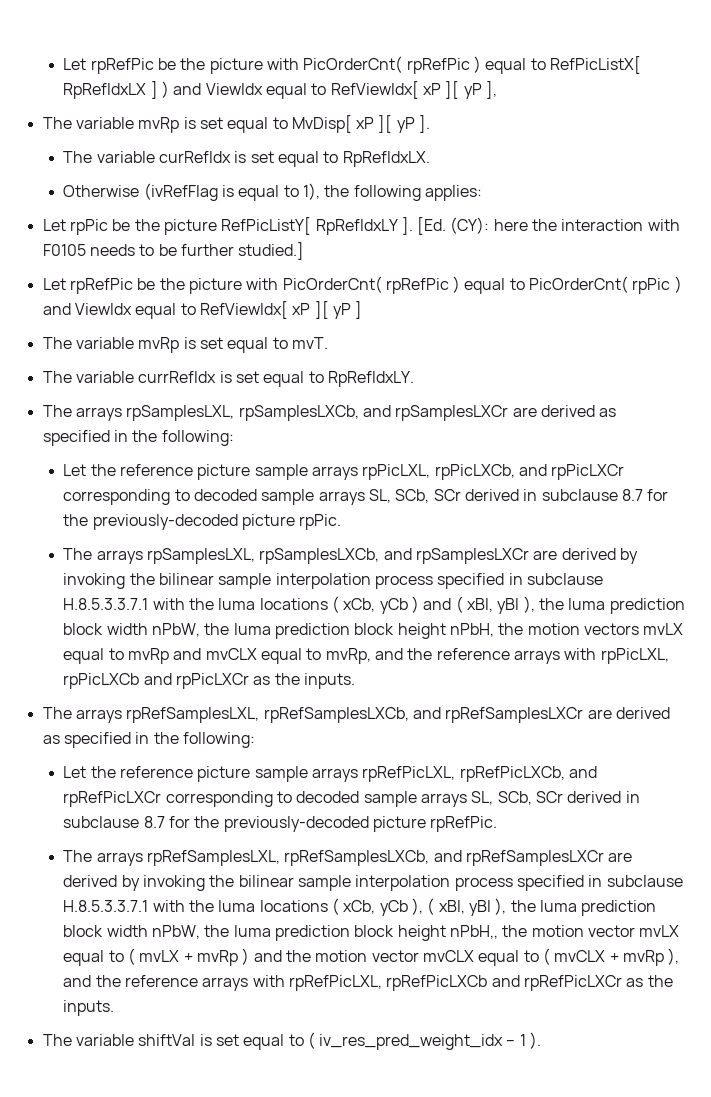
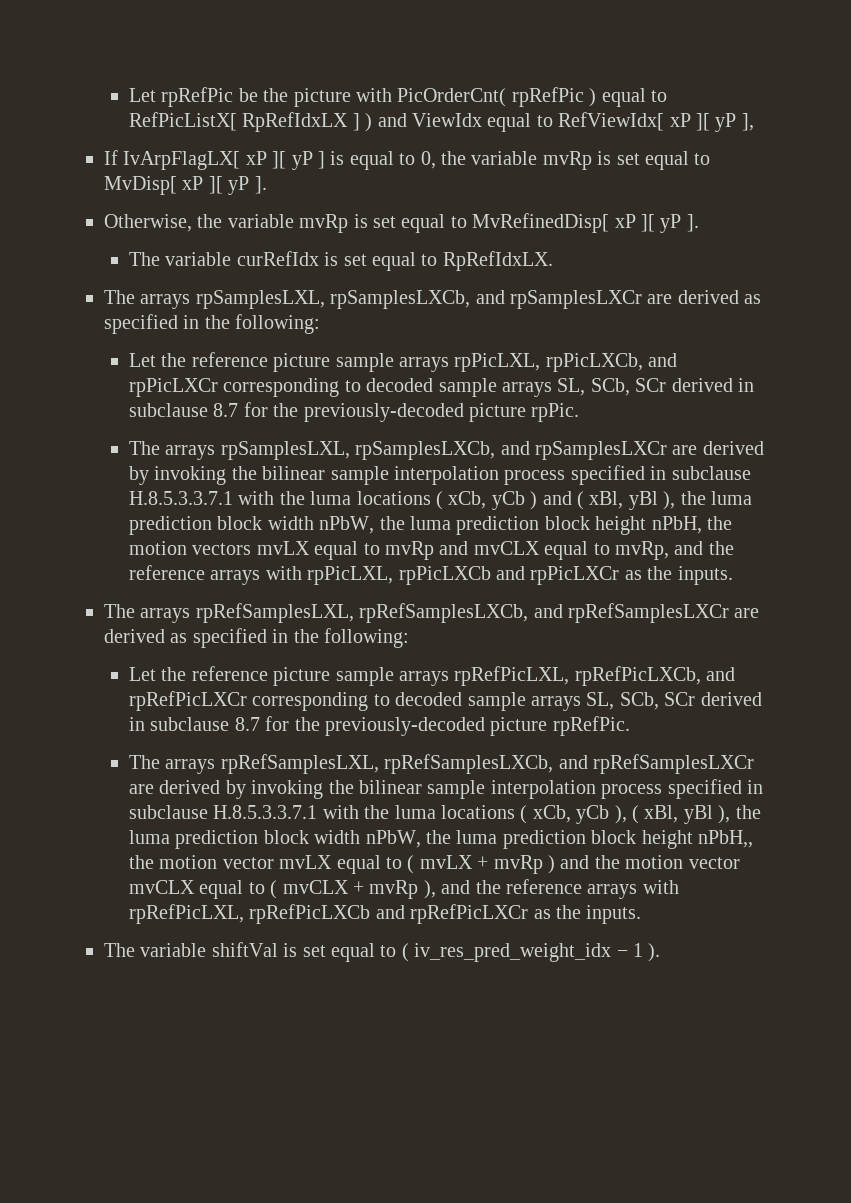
- The variable mvRp is set equal to MvDisp[ xP ][ yP ].
+ If IvArpFlagLX[ xP ][ yP ] is equal to 0, the variable mvRp is set equal to MvDisp[ xP ][ yP ].
+ Otherwise, the variable mvRp is set equal to MvRefinedDisp[ xP ][ yP ].
- Otherwise (ivRefFlag is equal to 1), the following applies:
- Let rpPic be the picture RefPicListY[ RpRefIdxLY ]. [Ed. (CY): here the interaction with F0105 needs to be further studied.]
- Let rpRefPic be the picture with PicOrderCnt( rpRefPic ) equal to PicOrderCnt( rpPic ) and ViewIdx equal to RefViewIdx[ xP ][ yP ]
- The variable mvRp is set equal to mvT.
- The variable currRefIdx is set equal to RpRefIdxLY.

